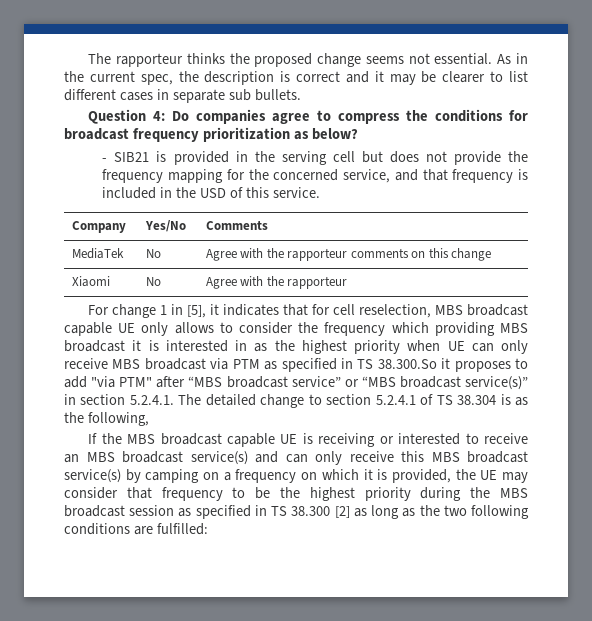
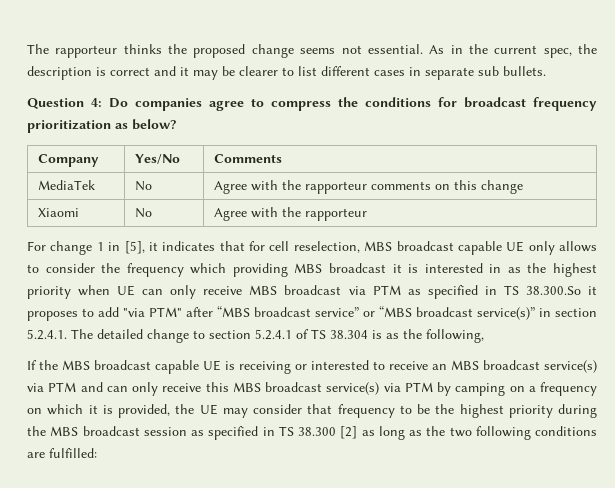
- - SIB21 is provided in the serving cell but does not provide the frequency mapping for the concerned service, and that frequency is included in the USD of this service.
- If the MBS broadcast capable UE is receiving or interested to receive an MBS broadcast service(s) and can only receive this MBS broadcast service(s) by camping on a frequency on which it is provided, the UE may consider that frequency to be the highest priority during the MBS broadcast session as specified in TS 38.300 [2] as long as the two following conditions are fulfilled:
+ If the MBS broadcast capable UE is receiving or interested to receive an MBS broadcast service(s) via PTM and can only receive this MBS broadcast service(s) via PTM by camping on a frequency on which it is provided, the UE may consider that frequency to be the highest priority during the MBS broadcast session as specified in TS 38.300 [2] as long as the two following conditions are fulfilled:

